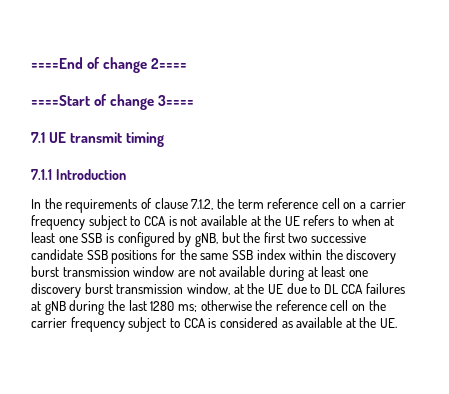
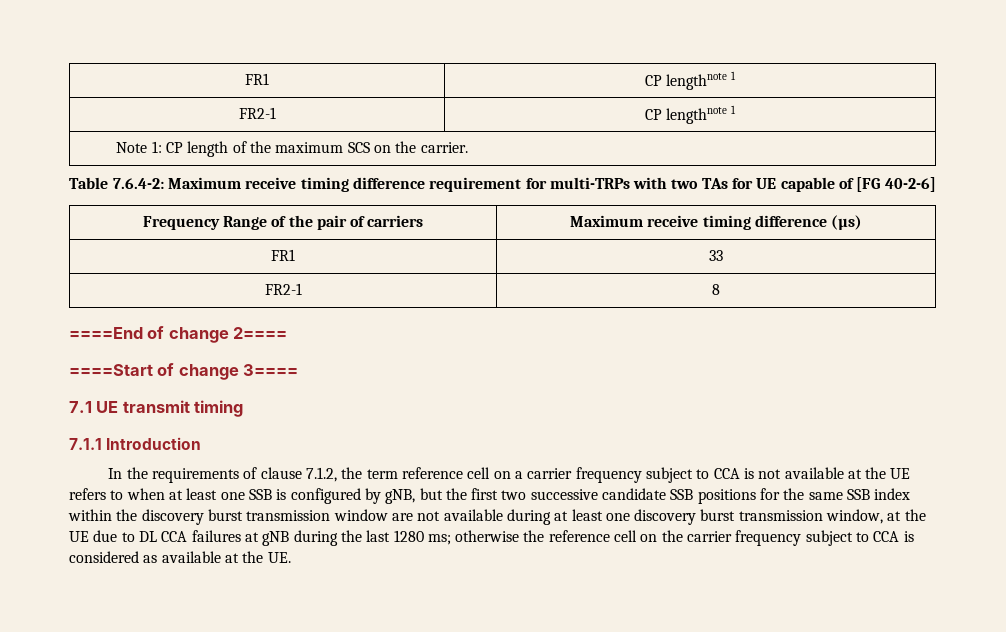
+ FR1 | CP lengthnote 1
+ FR2-1 | CP lengthnote 1
+ Note 1: CP length of the maximum SCS on the carrier.
+ Table 7.6.4-2: Maximum receive timing difference requirement for multi-TRPs with two TAs for UE capable of [FG 40-2-6]
+ Frequency Range of the pair of carriers | Maximum receive timing difference (µs)
+ FR1 | 33
+ FR2-1 | 8

